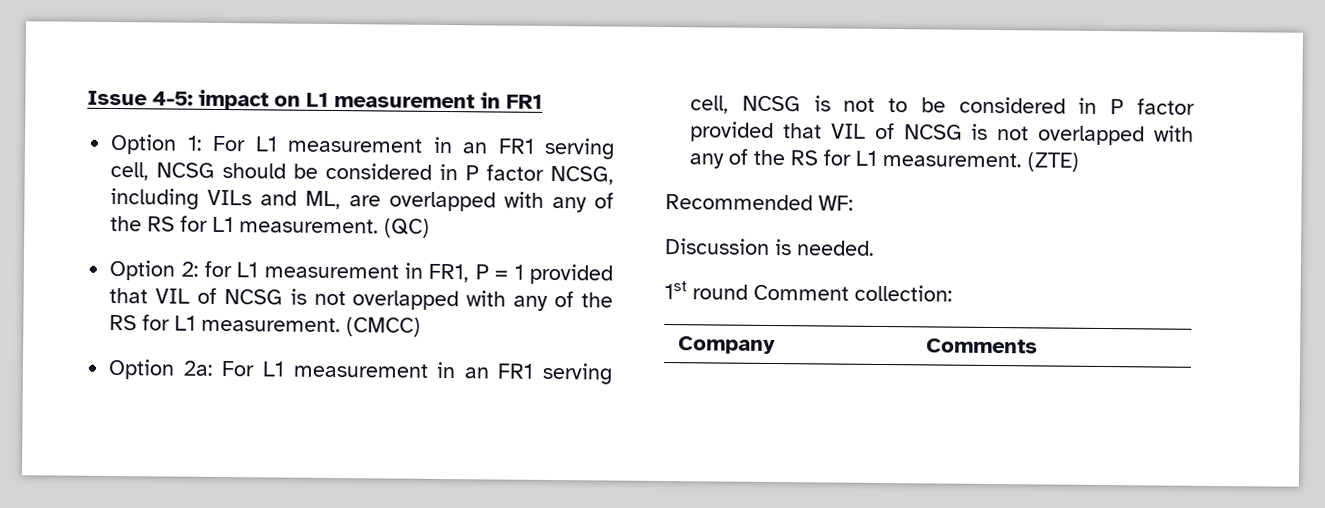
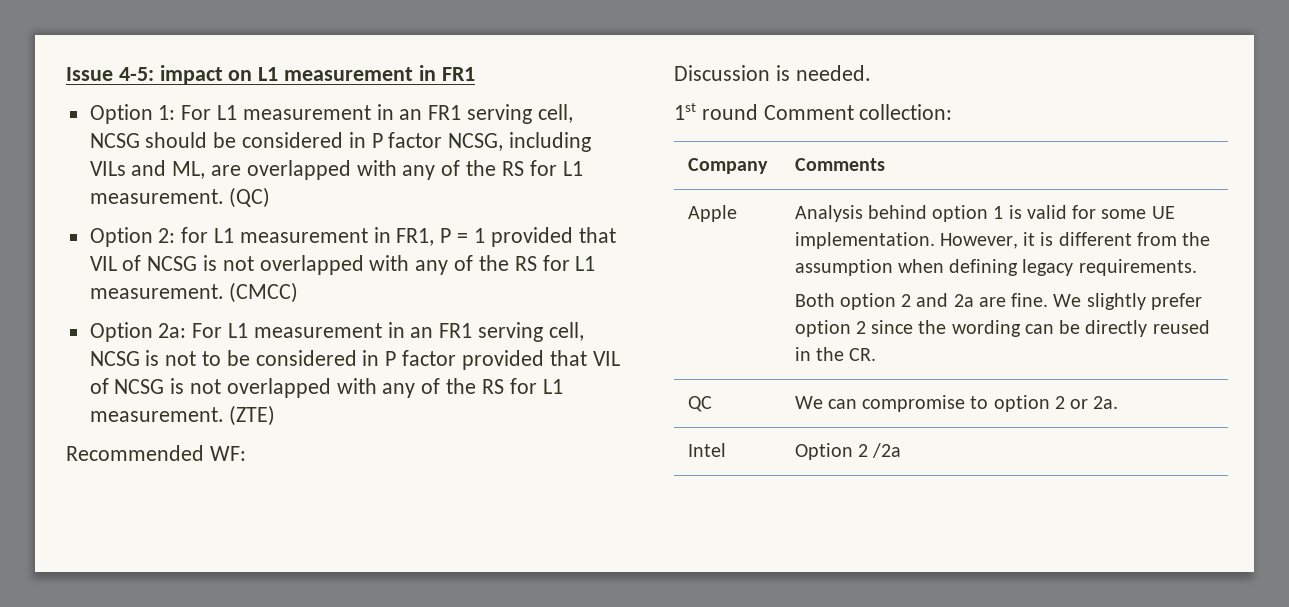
+ Apple | Analysis behind option 1 is valid for some UE implementation. However, it is different from the assumption when defining legacy requirements.
+ Both option 2 and 2a are fine. We slightly prefer option 2 since the wording can be directly reused in the CR.
+ QC | We can compromise to option 2 or 2a.
+ Intel | Option 2 /2a

